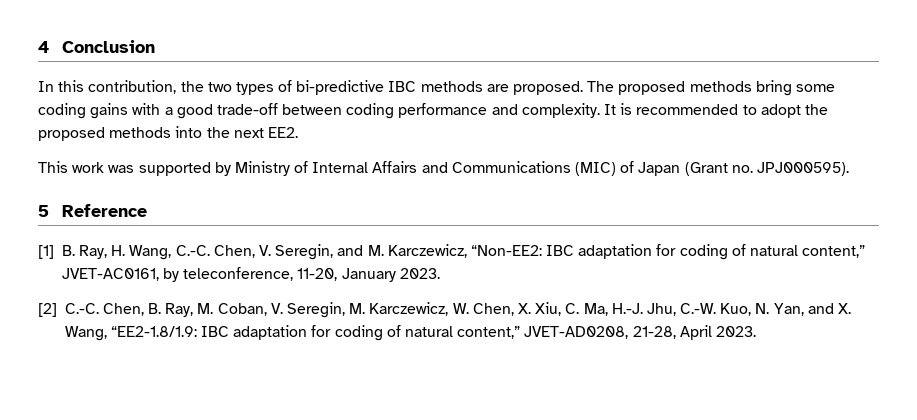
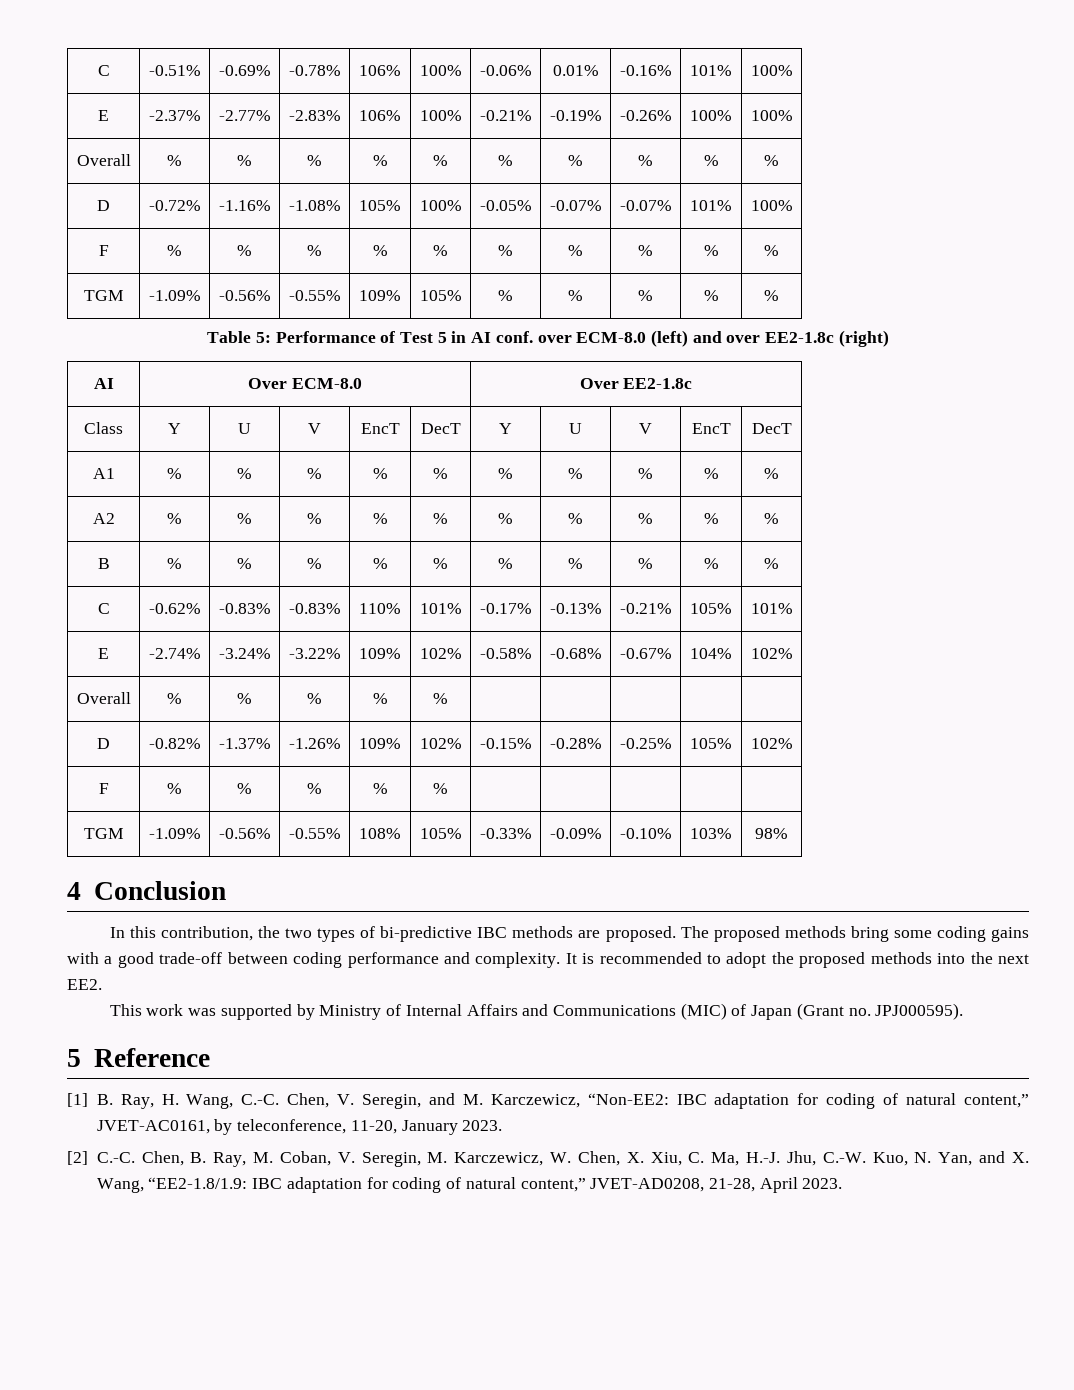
+ C | -0.51% | -0.69% | -0.78% | 106% | 100% | -0.06% | 0.01% | -0.16% | 101% | 100%
+ E | -2.37% | -2.77% | -2.83% | 106% | 100% | -0.21% | -0.19% | -0.26% | 100% | 100%
+ Overall | % | % | % | % | % | % | % | % | % | %
+ D | -0.72% | -1.16% | -1.08% | 105% | 100% | -0.05% | -0.07% | -0.07% | 101% | 100%
+ F | % | % | % | % | % | % | % | % | % | %
+ TGM | -1.09% | -0.56% | -0.55% | 109% | 105% | % | % | % | % | %
+ Table 5: Performance of Test 5 in AI conf. over ECM-8.0 (left) and over EE2-1.8c (right)
+ AI | Over ECM-8.0 | Over EE2-1.8c
+ Class | Y | U | V | EncT | DecT | Y | U | V | EncT | DecT
+ A1 | % | % | % | % | % | % | % | % | % | %
+ A2 | % | % | % | % | % | % | % | % | % | %
+ B | % | % | % | % | % | % | % | % | % | %
+ C | -0.62% | -0.83% | -0.83% | 110% | 101% | -0.17% | -0.13% | -0.21% | 105% | 101%
+ E | -2.74% | -3.24% | -3.22% | 109% | 102% | -0.58% | -0.68% | -0.67% | 104% | 102%
+ Overall | % | % | % | % | % | | | | |
+ D | -0.82% | -1.37% | -1.26% | 109% | 102% | -0.15% | -0.28% | -0.25% | 105% | 102%
+ F | % | % | % | % | % | | | | |
+ TGM | -1.09% | -0.56% | -0.55% | 108% | 105% | -0.33% | -0.09% | -0.10% | 103% | 98%

